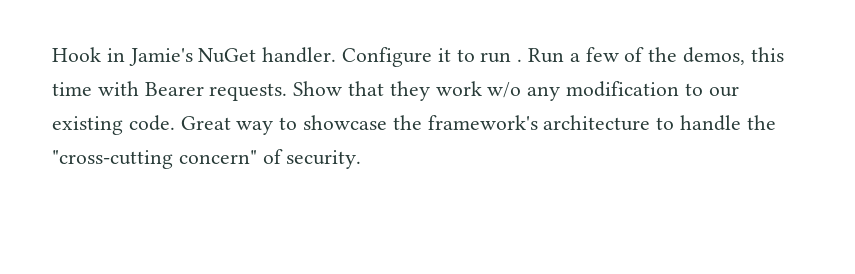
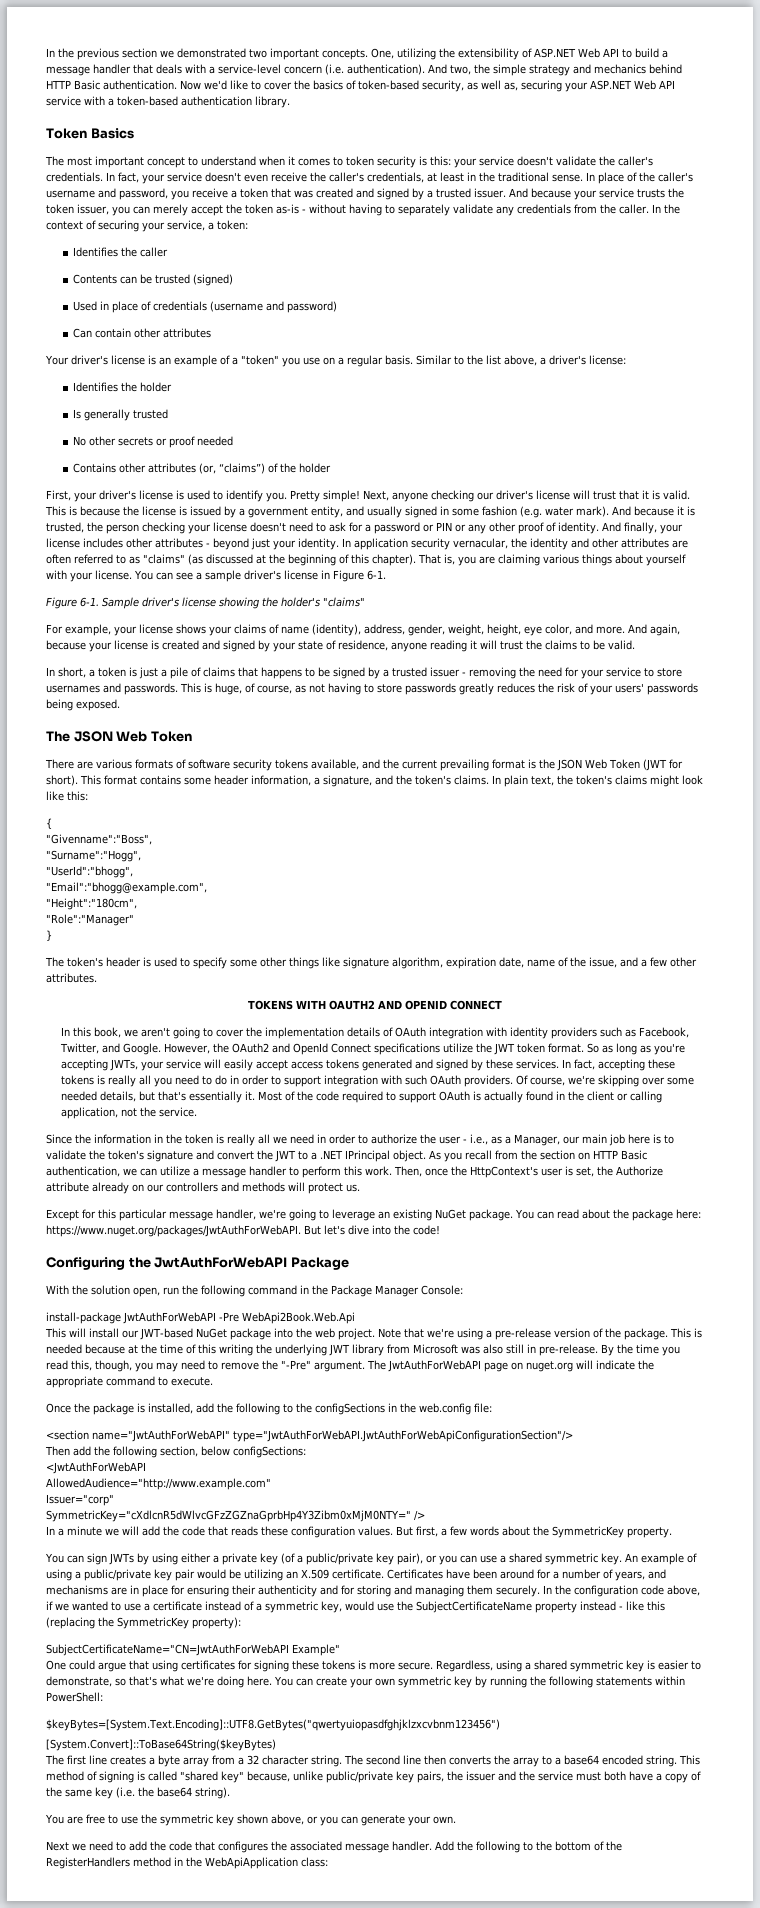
- Hook in Jamie's NuGet handler. Configure it to run . Run a few of the demos, this time with Bearer requests. Show that they work w/o any modification to our existing code. Great way to showcase the framework's architecture to handle the "cross-cutting concern" of security.
+ In the previous section we demonstrated two important concepts. One, utilizing the extensibility of ASP.NET Web API to build a message handler that deals with a service-level concern (i.e. authentication). And two, the simple strategy and mechanics behind HTTP Basic authentication. Now we'd like to cover the basics of token-based security, as well as, securing your ASP.NET Web API service with a token-based authentication library.
+ Token Basics
+ The most important concept to understand when it comes to token security is this: your service doesn't validate the caller's credentials. In fact, your service doesn't even receive the caller's credentials, at least in the traditional sense. In place of the caller's username and password, you receive a token that was created and signed by a trusted issuer. And because your service trusts the token issuer, you can merely accept the token as-is - without having to separately validate any credentials from the caller. In the context of securing your service, a token:
+ Identifies the caller
+ Contents can be trusted (signed)
+ Used in place of credentials (username and password)
+ Can contain other attributes
+ Your driver's license is an example of a "token" you use on a regular basis. Similar to the list above, a driver's license:
+ Identifies the holder
+ Is generally trusted
+ No other secrets or proof needed
+ Contains other attributes (or, “claims”) of the holder
+ First, your driver's license is used to identify you. Pretty simple! Next, anyone checking our driver's license will trust that it is valid. This is because the license is issued by a government entity, and usually signed in some fashion (e.g. water mark). And because it is trusted, the person checking your license doesn't need to ask for a password or PIN or any other proof of identity. And finally, your license includes other attributes - beyond just your identity. In application security vernacular, the identity and other attributes are often referred to as "claims" (as discussed at the beginning of this chapter). That is, you are claiming various things about yourself with your license. You can see a sample driver's license in Figure 6-1.
+ Figure 6-1. Sample driver's license showing the holder's "claims"
+ For example, your license shows your claims of name (identity), address, gender, weight, height, eye color, and more. And again, because your license is created and signed by your state of residence, anyone reading it will trust the claims to be valid.
+ In short, a token is just a pile of claims that happens to be signed by a trusted issuer - removing the need for your service to store usernames and passwords. This is huge, of course, as not having to store passwords greatly reduces the risk of your users' passwords being exposed.
+ The JSON Web Token
+ There are various formats of software security tokens available, and the current prevailing format is the JSON Web Token (JWT for short). This format contains some header information, a signature, and the token's claims. In plain text, the token's claims might look like this:
+ {
+ "Givenname":"Boss",
+ "Surname":"Hogg",
+ "UserId":"bhogg",
+ "Email":"bhogg@example.com",
+ "Height":"180cm",
+ "Role":"Manager"
+ }
+ The token's header is used to specify some other things like signature algorithm, expiration date, name of the issue, and a few other attributes.
+ TOKENS WITH OAUTH2 AND OPENID CONNECT
+ In this book, we aren't going to cover the implementation details of OAuth integration with identity providers such as Facebook, Twitter, and Google. However, the OAuth2 and OpenId Connect specifications utilize the JWT token format. So as long as you're accepting JWTs, your service will easily accept access tokens generated and signed by these services. In fact, accepting these tokens is really all you need to do in order to support integration with such OAuth providers. Of course, we're skipping over some needed details, but that's essentially it. Most of the code required to support OAuth is actually found in the client or calling application, not the service.
+ Since the information in the token is really all we need in order to authorize the user - i.e., as a Manager, our main job here is to validate the token's signature and convert the JWT to a .NET IPrincipal object. As you recall from the section on HTTP Basic authentication, we can utilize a message handler to perform this work. Then, once the HttpContext's user is set, the Authorize attribute already on our controllers and methods will protect us.
+ Except for this particular message handler, we're going to leverage an existing NuGet package. You can read about the package here: https://www.nuget.org/packages/JwtAuthForWebAPI. But let's dive into the code!
+ Configuring the JwtAuthForWebAPI Package
+ With the solution open, run the following command in the Package Manager Console:
+ install-package JwtAuthForWebAPI -Pre WebApi2Book.Web.Api
+ This will install our JWT-based NuGet package into the web project. Note that we're using a pre-release version of the package. This is needed because at the time of this writing the underlying JWT library from Microsoft was also still in pre-release. By the time you read this, though, you may need to remove the "-Pre" argument. The JwtAuthForWebAPI page on nuget.org will indicate the appropriate command to execute.
+ Once the package is installed, add the following to the configSections in the web.config file:
+ <section name="JwtAuthForWebAPI" type="JwtAuthForWebAPI.JwtAuthForWebApiConfigurationSection"/>
+ Then add the following section, below configSections:
+ <JwtAuthForWebAPI
+ AllowedAudience="http://www.example.com"
+ Issuer="corp"
+ SymmetricKey="cXdlcnR5dWlvcGFzZGZnaGprbHp4Y3Zibm0xMjM0NTY=" />
+ In a minute we will add the code that reads these configuration values. But first, a few words about the SymmetricKey property.
+ You can sign JWTs by using either a private key (of a public/private key pair), or you can use a shared symmetric key. An example of using a public/private key pair would be utilizing an X.509 certificate. Certificates have been around for a number of years, and mechanisms are in place for ensuring their authenticity and for storing and managing them securely. In the configuration code above, if we wanted to use a certificate instead of a symmetric key, would use the SubjectCertificateName property instead - like this (replacing the SymmetricKey property):
+ SubjectCertificateName="CN=JwtAuthForWebAPI Example"
+ One could argue that using certificates for signing these tokens is more secure. Regardless, using a shared symmetric key is easier to demonstrate, so that's what we're doing here. You can create your own symmetric key by running the following statements within PowerShell:
+ $keyBytes=[System.Text.Encoding]::UTF8.GetBytes("qwertyuiopasdfghjklzxcvbnm123456")
+ [System.Convert]::ToBase64String($keyBytes)
+ The first line creates a byte array from a 32 character string. The second line then converts the array to a base64 encoded string. This method of signing is called "shared key" because, unlike public/private key pairs, the issuer and the service must both have a copy of the same key (i.e. the base64 string).
+ You are free to use the symmetric key shown above, or you can generate your own.
+ Next we need to add the code that configures the associated message handler. Add the following to the bottom of the RegisterHandlers method in the WebApiApplication class:

